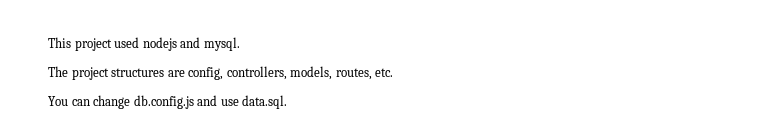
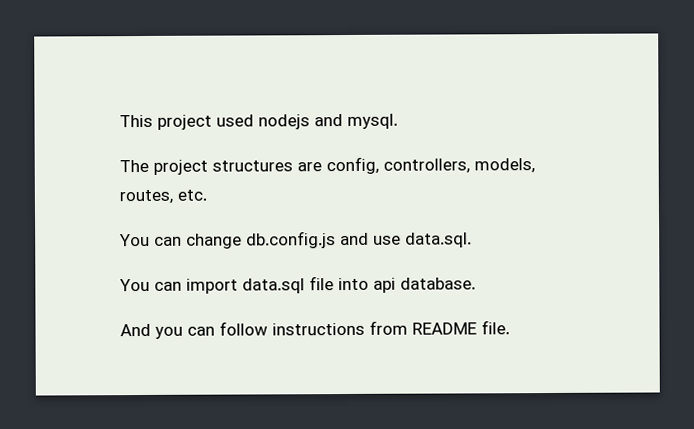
+ You can import data.sql file into api database.
+ And you can follow instructions from README file.

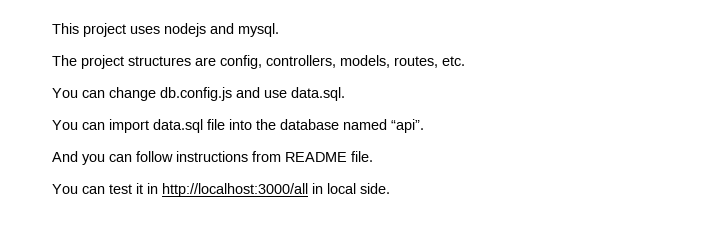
- This project used nodejs and mysql.
+ This project uses nodejs and mysql.
- You can import data.sql file into api database.
+ You can import data.sql file into the database named “api”.
+ You can test it in http://localhost:3000/all in local side.

